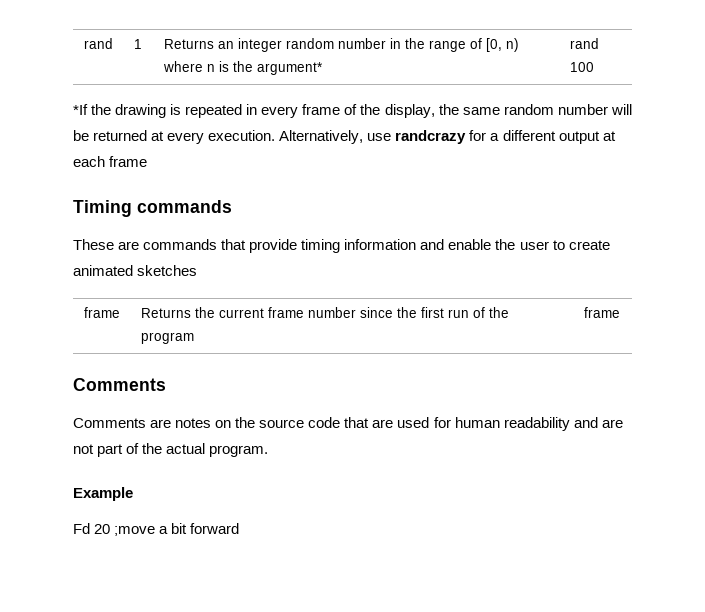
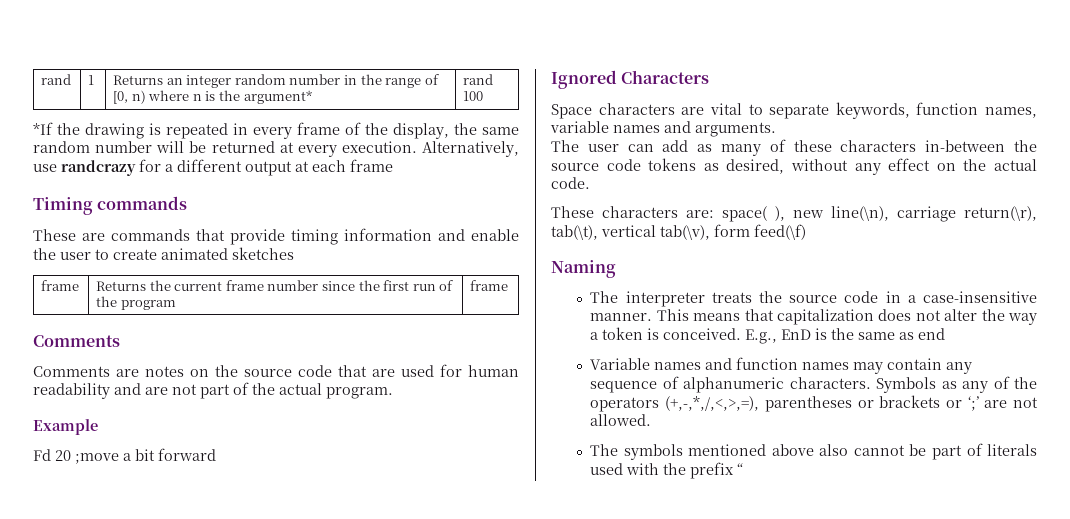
+ Ignored Characters
+ Space characters are vital to separate keywords, function names, variable names and arguments.
+ The user can add as many of these characters in-between the source code tokens as desired, without any effect on the actual code.
+ These characters are: space( ), new line(\n), carriage return(\r), tab(\t), vertical tab(\v), form feed(\f)
+ Naming
+ The interpreter treats the source code in a case-insensitive manner. This means that capitalization does not alter the way a token is conceived. E.g., EnD is the same as end
+ Variable names and function names may contain any sequence of alphanumeric characters. Symbols as any of the operators (+,-,*,/,<,>,=), parentheses or brackets or ‘;’ are not allowed.
+ The symbols mentioned above also cannot be part of literals used with the prefix “

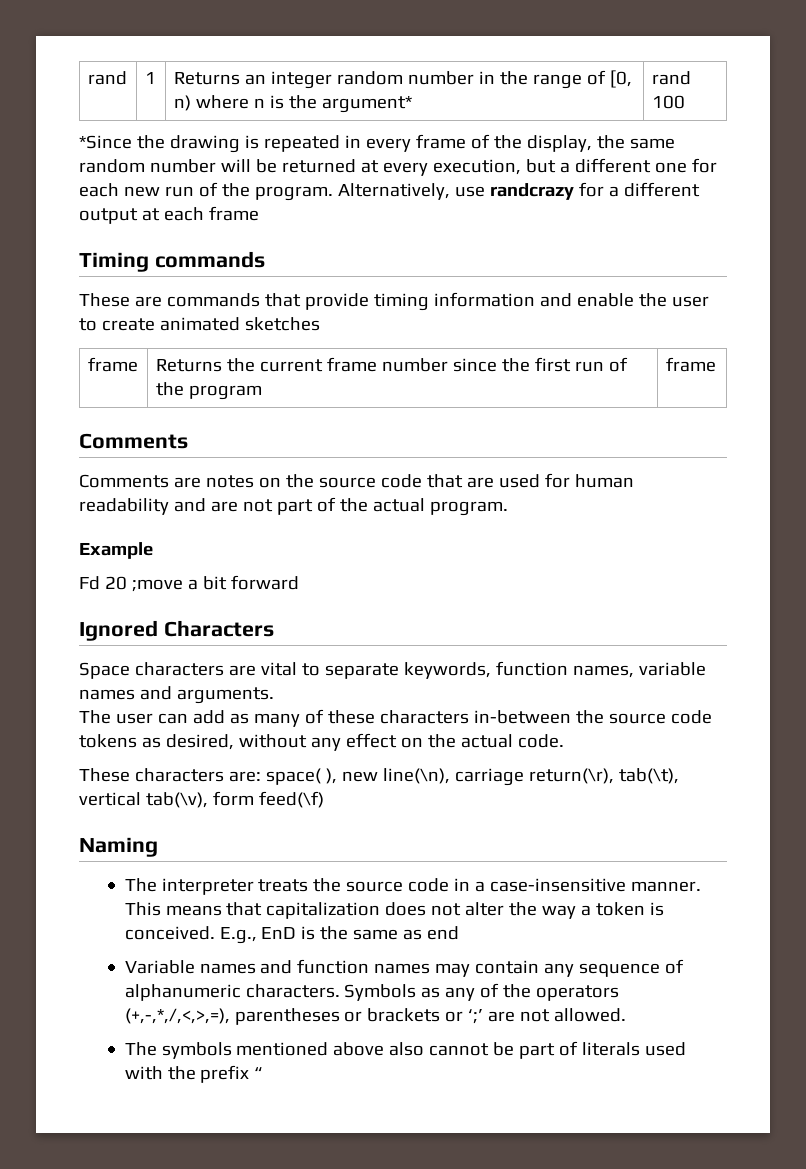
- *If the drawing is repeated in every frame of the display, the same random number will be returned at every execution.
+ *Since the drawing is repeated in every frame of the display, the same random number will be returned at every execution, but a different one for each new run of the program.

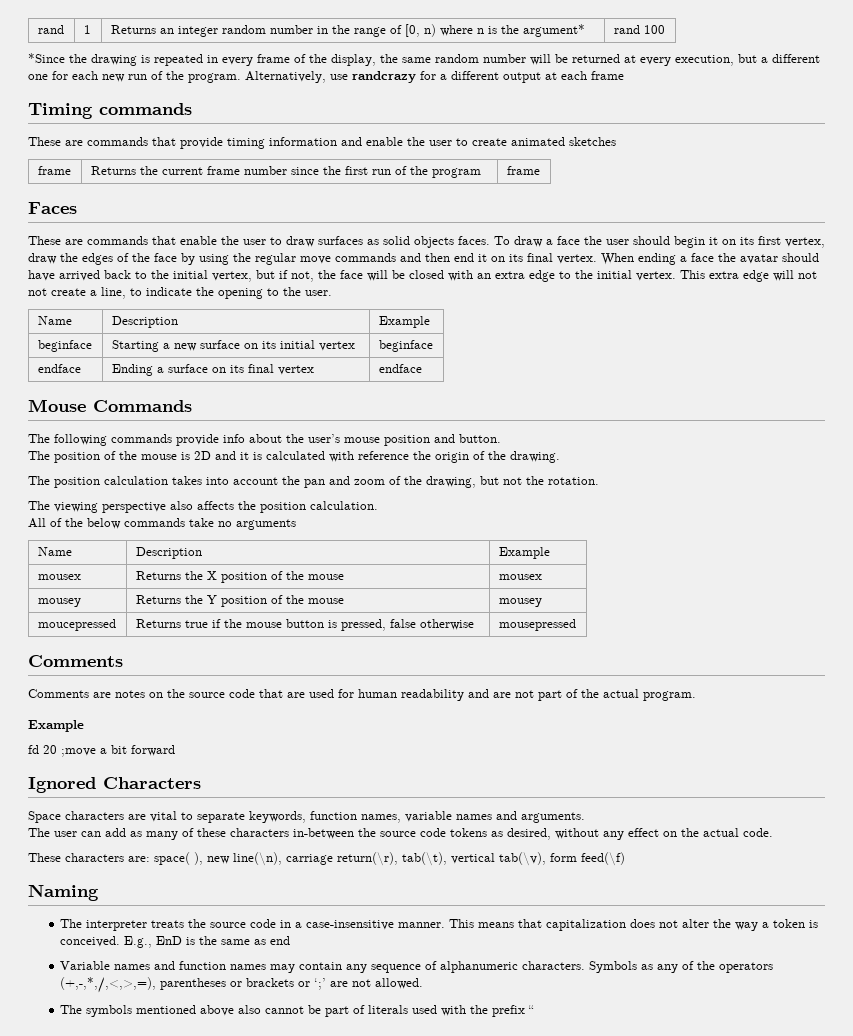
+ Faces
+ These are commands that enable the user to draw surfaces as solid objects faces. To draw a face the user should begin it on its first vertex, draw the edges of the face by using the regular move commands and then end it on its final vertex. When ending a face the avatar should have arrived back to the initial vertex, but if not, the face will be closed with an extra edge to the initial vertex. This extra edge will not not create a line, to indicate the opening to the user.
+ Name | Description | Example
+ beginface | Starting a new surface on its initial vertex | beginface
+ endface | Ending a surface on its final vertex | endface
+ Mouse Commands
+ The following commands provide info about the user’s mouse position and button.
+ The position of the mouse is 2D and it is calculated with reference the origin of the drawing.
+ The position calculation takes into account the pan and zoom of the drawing, but not the rotation.
+ The viewing perspective also affects the position calculation.
+ All of the below commands take no arguments
+ Name | Description | Example
+ mousex | Returns the X position of the mouse | mousex
+ mousey | Returns the Y position of the mouse | mousey
+ moucepressed | Returns true if the mouse button is pressed, false otherwise | mousepressed
- Fd 20 ;move a bit forward
+ fd 20 ;move a bit forward

